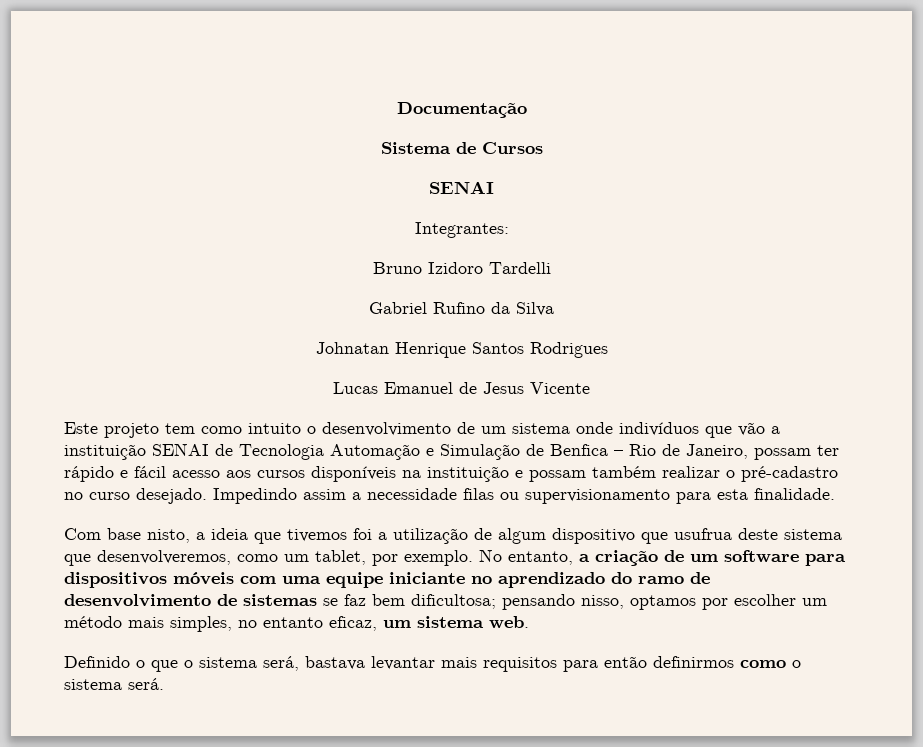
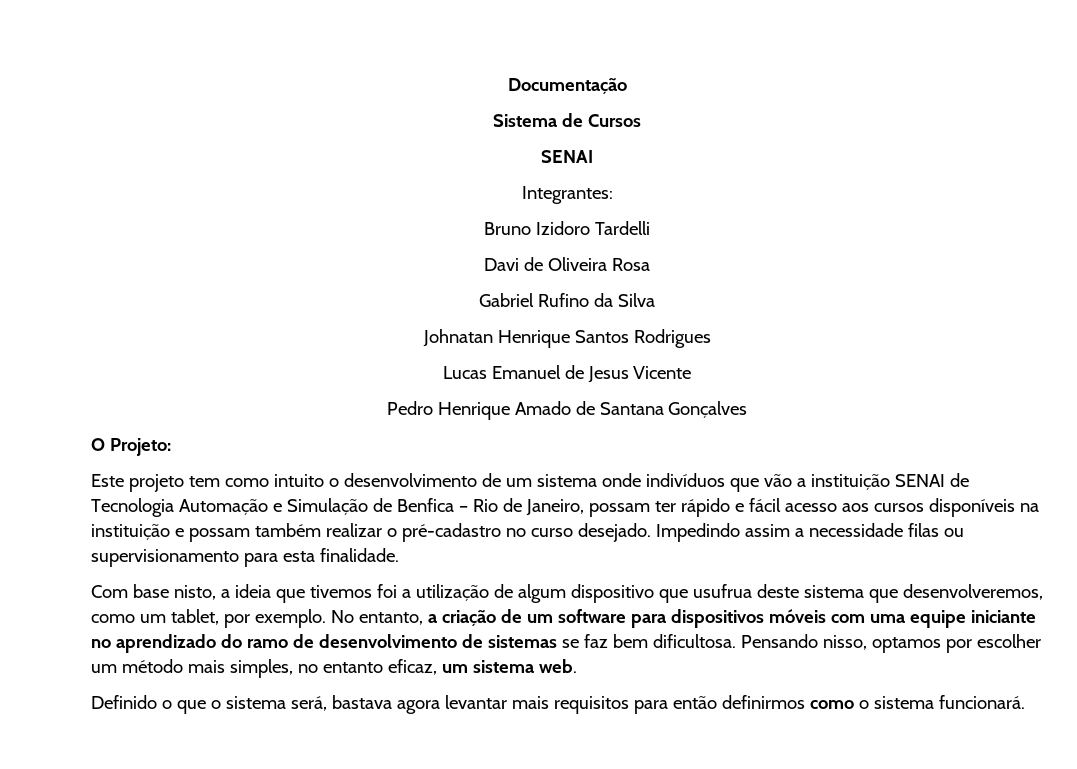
+ Davi de Oliveira Rosa
+ Pedro Henrique Amado de Santana Gonçalves
+ O Projeto:
- No entanto, a criação de um software para dispositivos móveis com uma equipe iniciante no aprendizado do ramo de desenvolvimento de sistemas se faz bem dificultosa; pensando nisso, optamos por escolher um método mais simples, no entanto eficaz, um sistema web.
+ No entanto, a criação de um software para dispositivos móveis com uma equipe iniciante no aprendizado do ramo de desenvolvimento de sistemas se faz bem dificultosa. Pensando nisso, optamos por escolher um método mais simples, no entanto eficaz, um sistema web.
- Definido o que o sistema será, bastava levantar mais requisitos para então definirmos como o sistema será.
+ Definido o que o sistema será, bastava agora levantar mais requisitos para então definirmos como o sistema funcionará.

